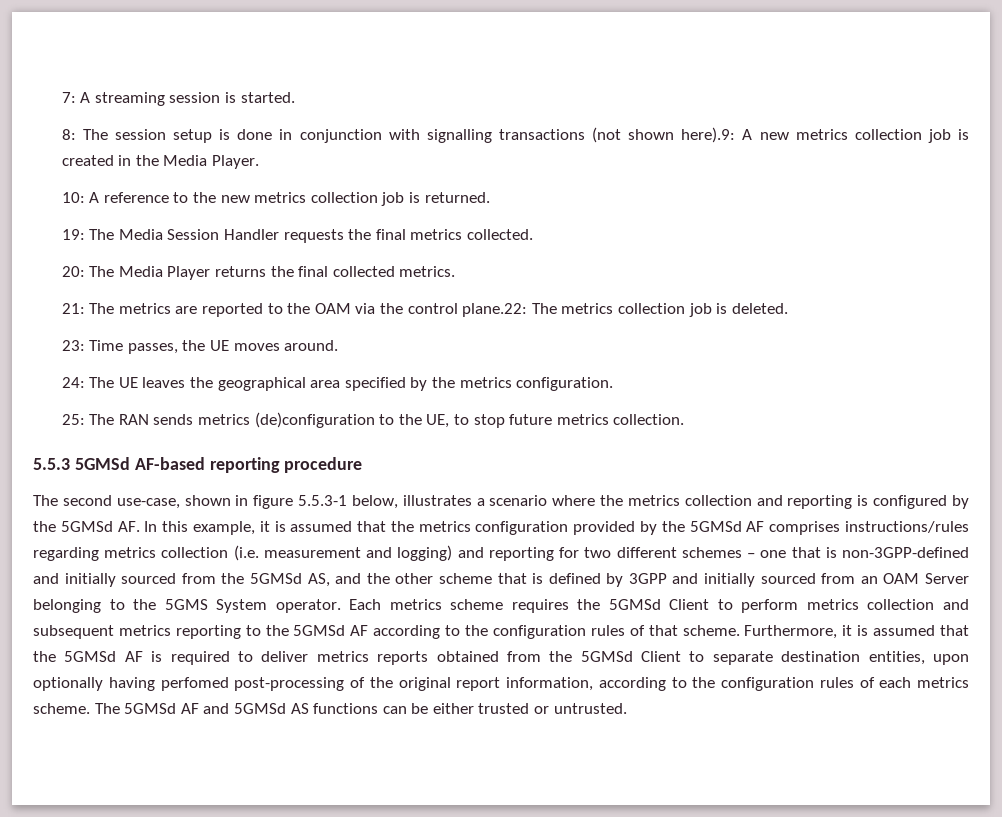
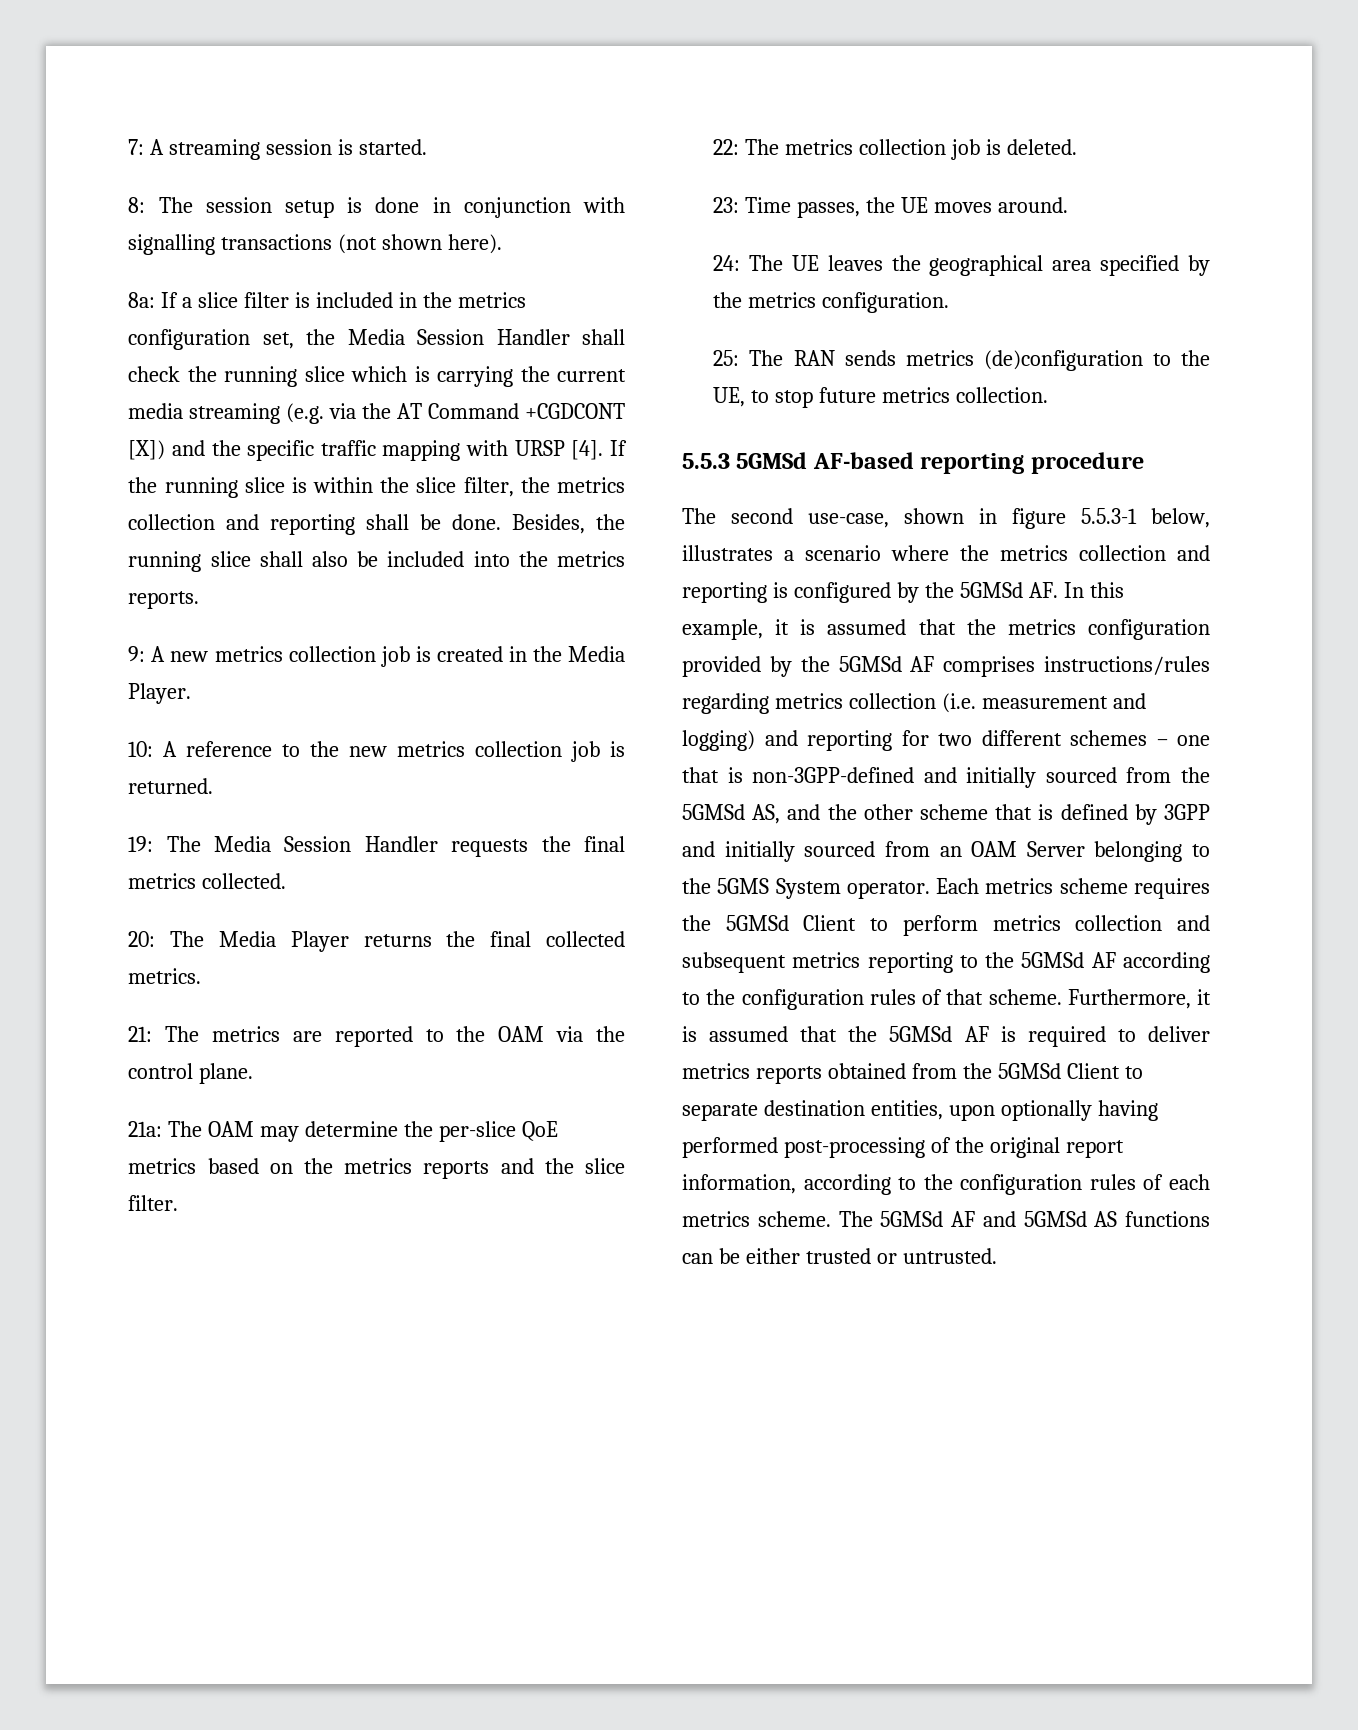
- 8: The session setup is done in conjunction with signalling transactions (not shown here).9: A new metrics collection job is created in the Media Player.
+ 8: The session setup is done in conjunction with signalling transactions (not shown here).
+ 8a: If a slice filter is included in the metrics configuration set, the Media Session Handler shall check the running slice which is carrying the current media streaming (e.g. via the AT Command +CGDCONT [X]) and the specific traffic mapping with URSP [4]. If the running slice is within the slice filter, the metrics collection and reporting shall be done. Besides, the running slice shall also be included into the metrics reports.
+ 9: A new metrics collection job is created in the Media Player.
- 21: The metrics are reported to the OAM via the control plane.22: The metrics collection job is deleted.
+ 21: The metrics are reported to the OAM via the control plane.
+ 21a: The OAM may determine the per-slice QoE metrics based on the metrics reports and the slice filter.
+ 22: The metrics collection job is deleted.
- Furthermore, it is assumed that the 5GMSd AF is required to deliver metrics reports obtained from the 5GMSd Client to separate destination entities, upon optionally having perfomed post-processing of the original report information, according to the configuration rules of each metrics scheme.
+ Furthermore, it is assumed that the 5GMSd AF is required to deliver metrics reports obtained from the 5GMSd Client to separate destination entities, upon optionally having performed post-processing of the original report information, according to the configuration rules of each metrics scheme.

